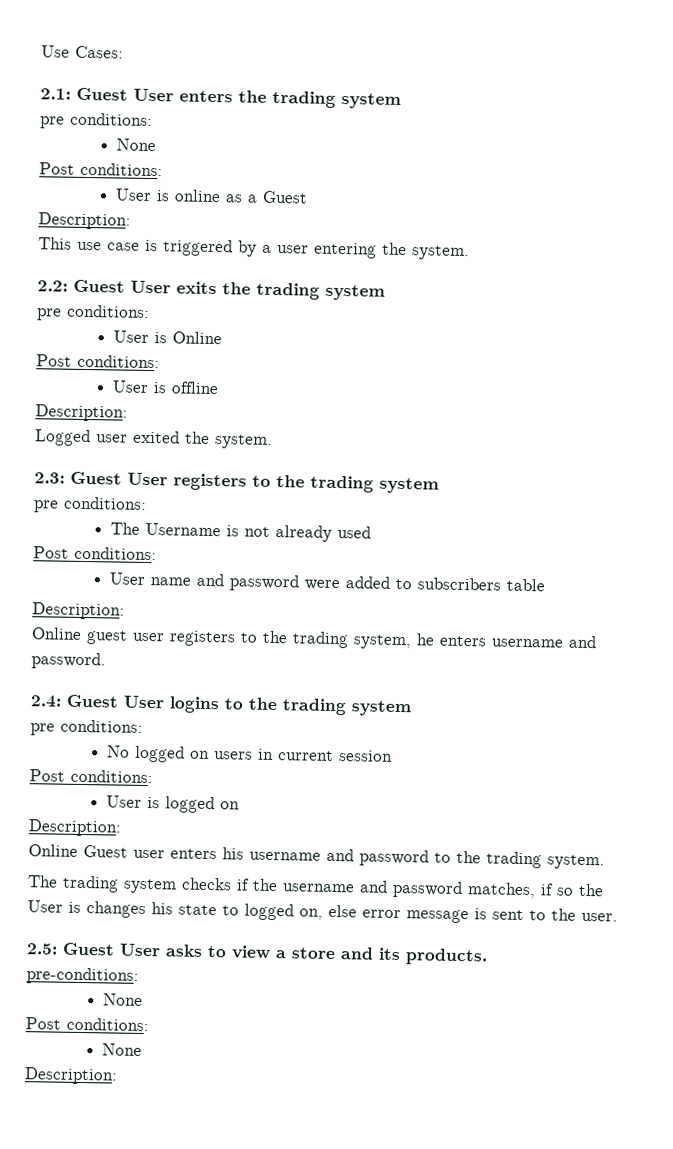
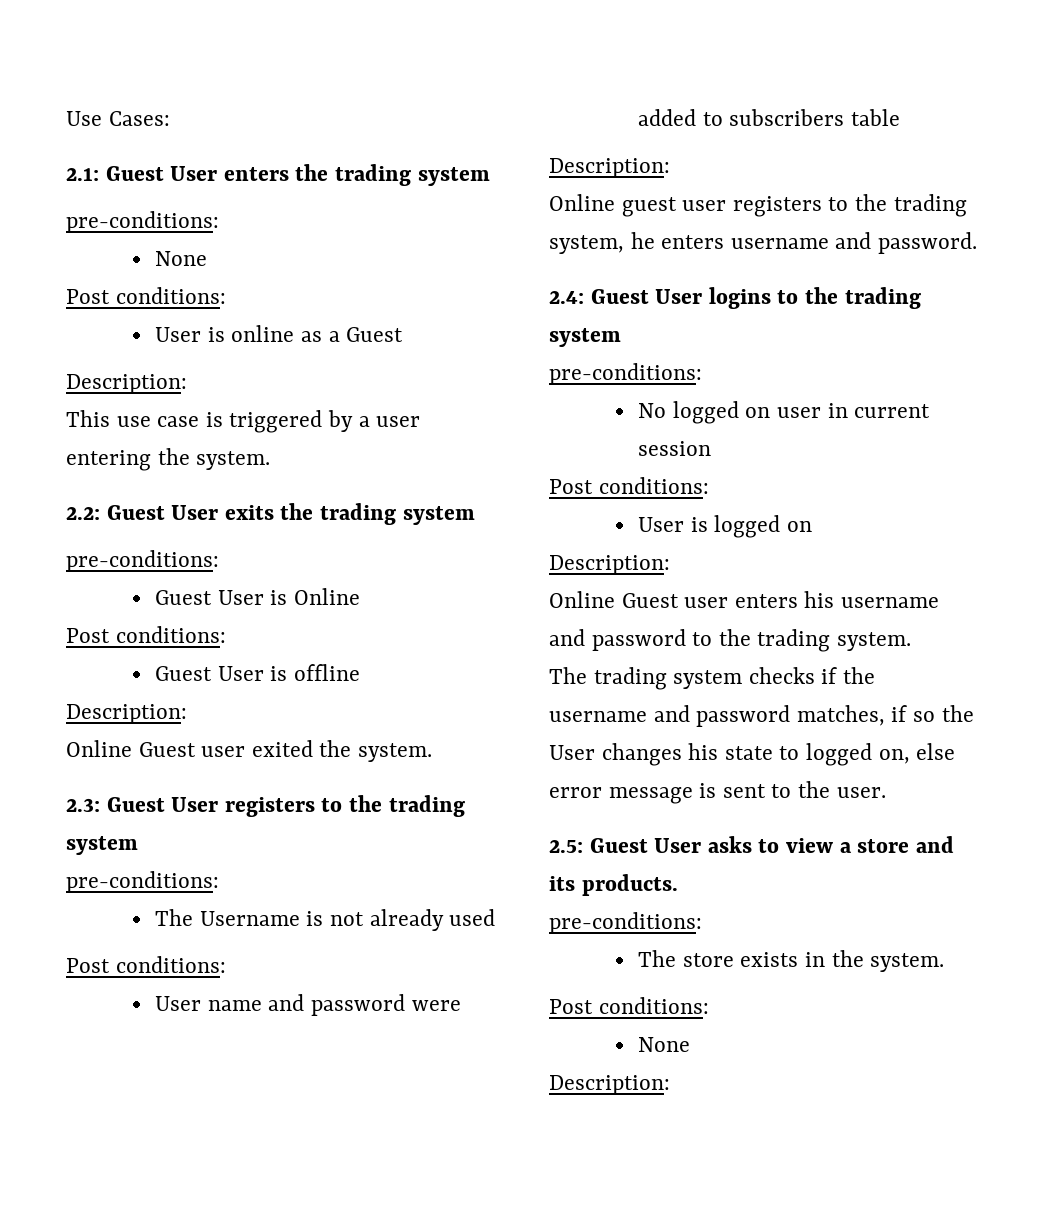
  2.1: Guest User enters the trading system
- pre conditions:
+ pre-conditions:
  2.2: Guest User exits the trading system
- pre conditions:
- User is Online
+ pre-conditions:
+ Guest User is Online
- User is offline
+ Guest User is offline
- Logged user exited the system.
+ Online Guest user exited the system.
  2.3: Guest User registers to the trading system
- pre conditions:
+ pre-conditions:
  2.4: Guest User logins to the trading system
- pre conditions:
+ pre-conditions:
- No logged on users in current session
+ No logged on user in current session
- The trading system checks if the username and password matches, if so the User is changes his state to logged on, else error message is sent to the user.
+ The trading system checks if the username and password matches, if so the User changes his state to logged on, else error message is sent to the user.
  2.5: Guest User asks to view a store and its products.
  pre-conditions:
- None
+ The store exists in the system.

